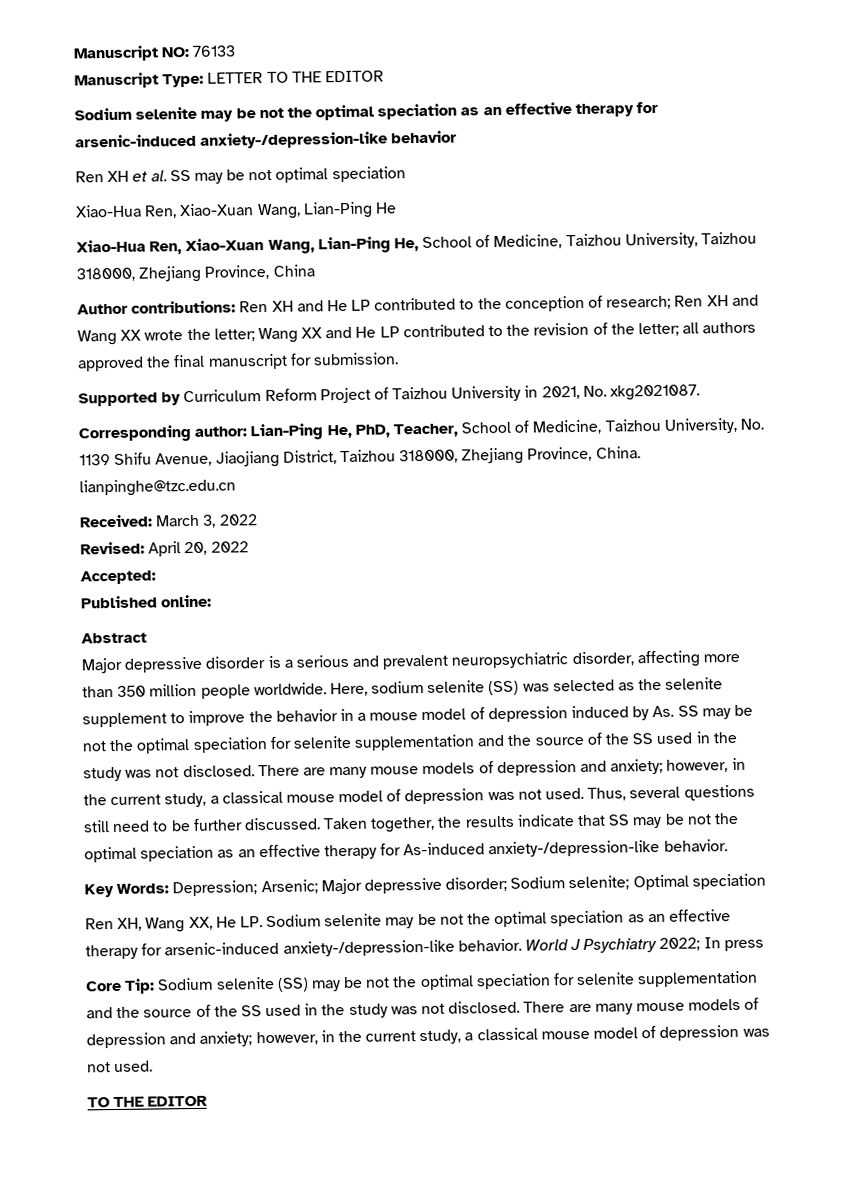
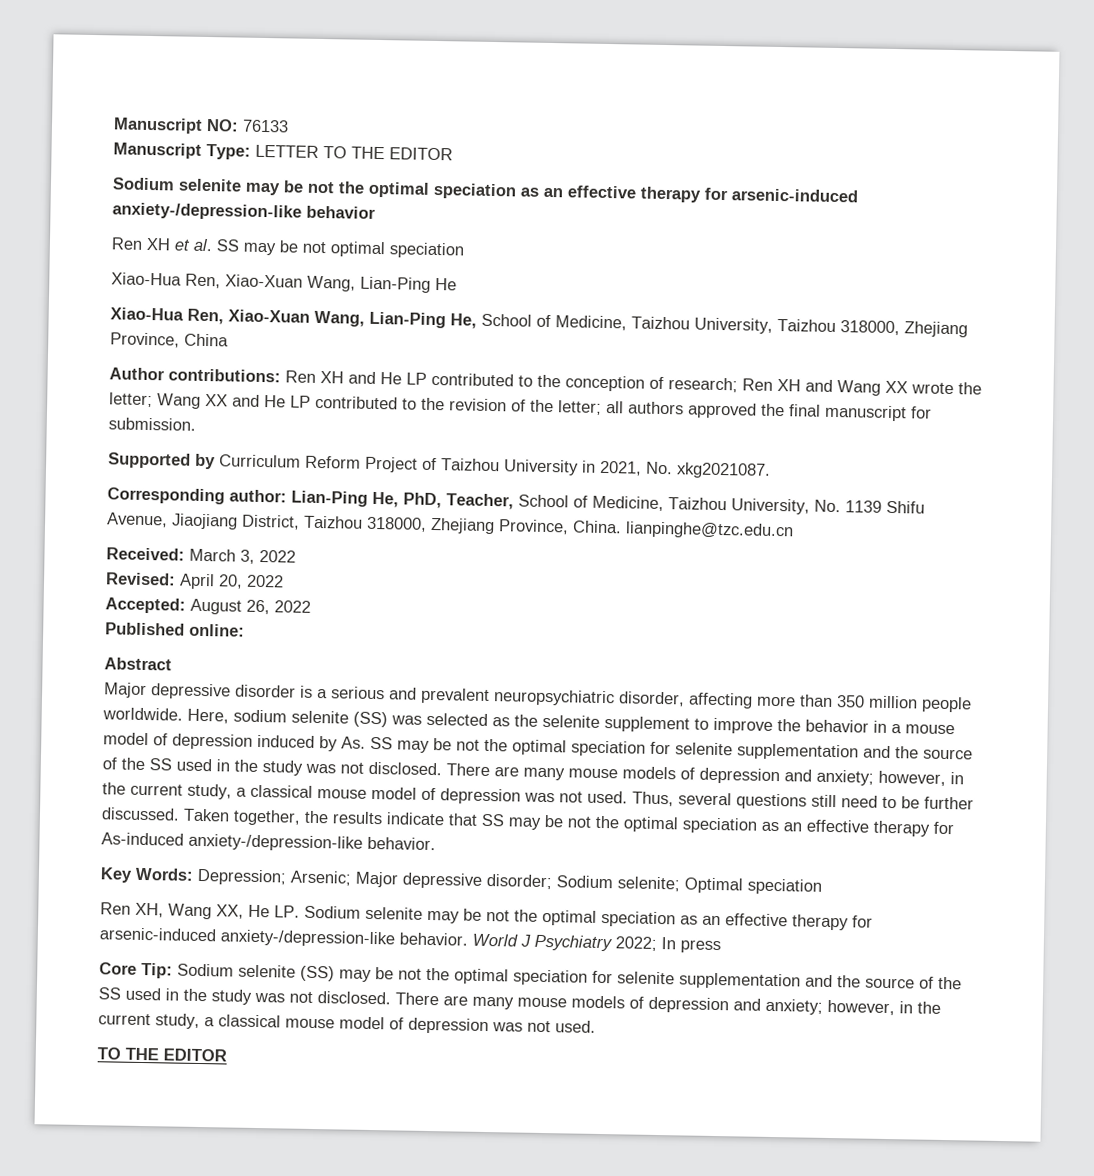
- Accepted:
+ Accepted: August 26, 2022

